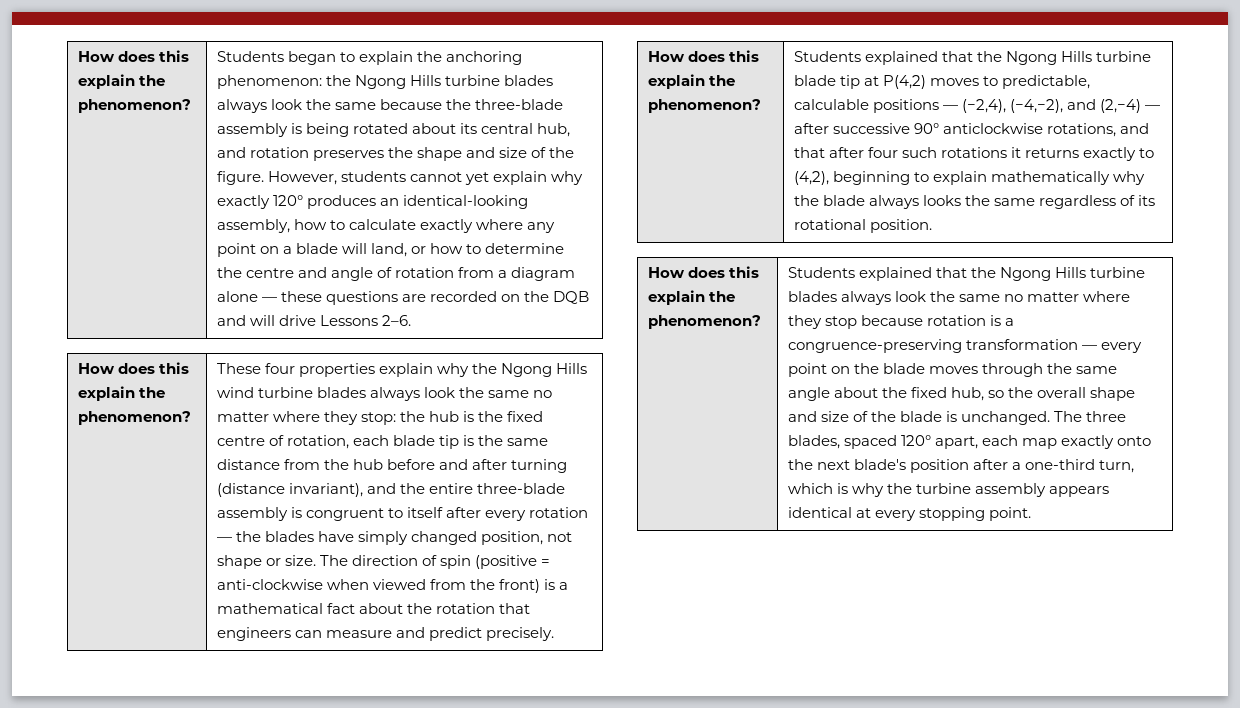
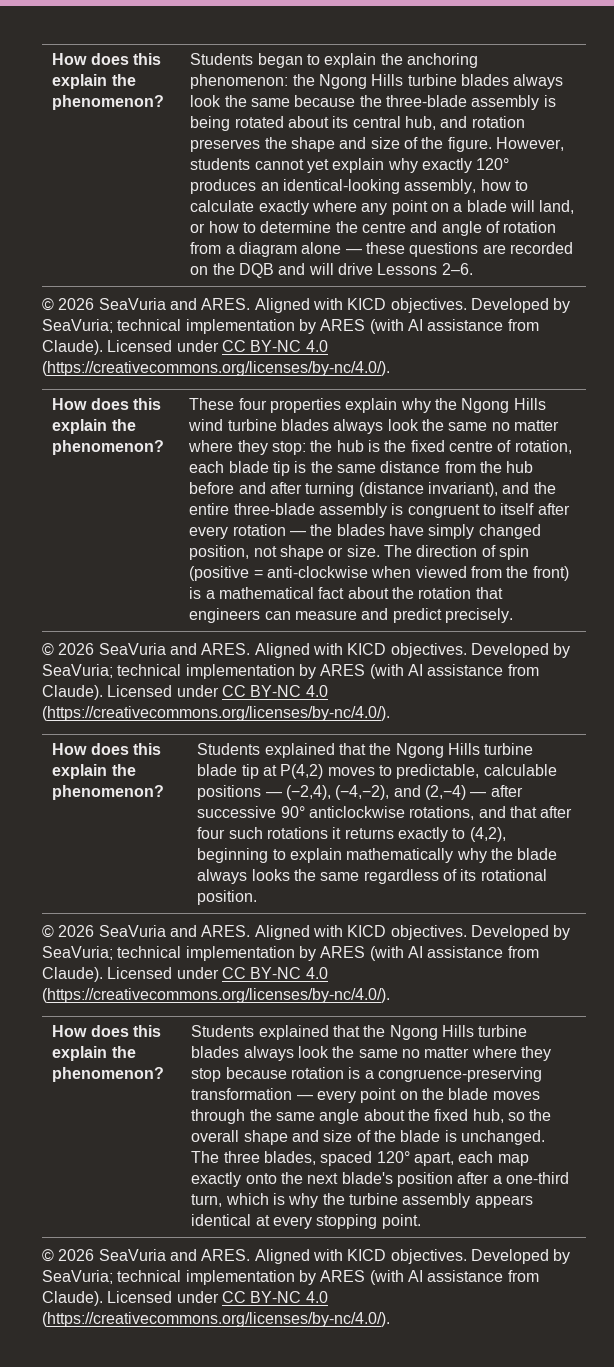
  However, students cannot yet explain why exactly 120° produces an identical-looking assembly, how to calculate exactly where any point on a blade will land, or how to determine the centre and angle of rotation from a diagram alone — these questions are recorded on the DQB and will drive Lessons 2–6.
+ © 2026 SeaVuria and ARES. Aligned with KICD objectives. Developed by SeaVuria; technical implementation by ARES (with AI assistance from Claude). Licensed under CC BY-NC 4.0 (https://creativecommons.org/licenses/by-nc/4.0/).
  The direction of spin (positive = anti-clockwise when viewed from the front) is a mathematical fact about the rotation that engineers can measure and predict precisely.
+ © 2026 SeaVuria and ARES. Aligned with KICD objectives. Developed by SeaVuria; technical implementation by ARES (with AI assistance from Claude). Licensed under CC BY-NC 4.0 (https://creativecommons.org/licenses/by-nc/4.0/).
  Students explained that the Ngong Hills turbine blade tip at P(4,2) moves to predictable, calculable positions — (−2,4), (−4,−2), and (2,−4) — after successive 90° anticlockwise rotations, and that after four such rotations it returns exactly to (4,2), beginning to explain mathematically why the blade always looks the same regardless of its rotational position.
+ © 2026 SeaVuria and ARES. Aligned with KICD objectives. Developed by SeaVuria; technical implementation by ARES (with AI assistance from Claude). Licensed under CC BY-NC 4.0 (https://creativecommons.org/licenses/by-nc/4.0/).
  The three blades, spaced 120° apart, each map exactly onto the next blade's position after a one-third turn, which is why the turbine assembly appears identical at every stopping point.
+ © 2026 SeaVuria and ARES. Aligned with KICD objectives. Developed by SeaVuria; technical implementation by ARES (with AI assistance from Claude). Licensed under CC BY-NC 4.0 (https://creativecommons.org/licenses/by-nc/4.0/).

